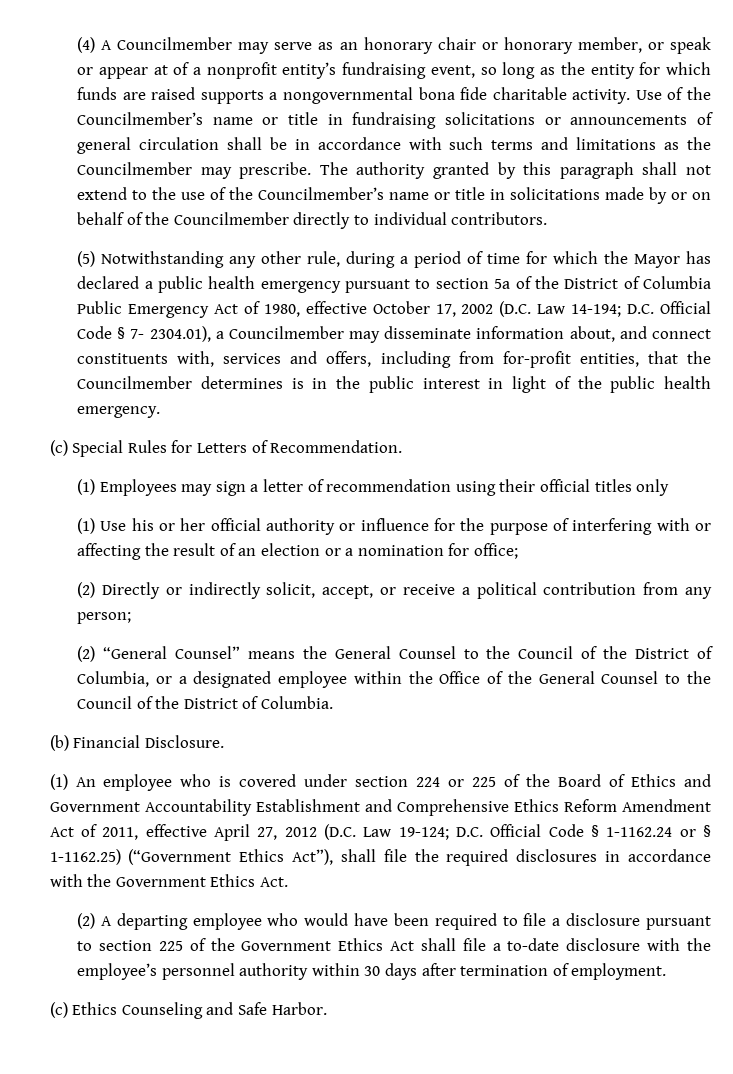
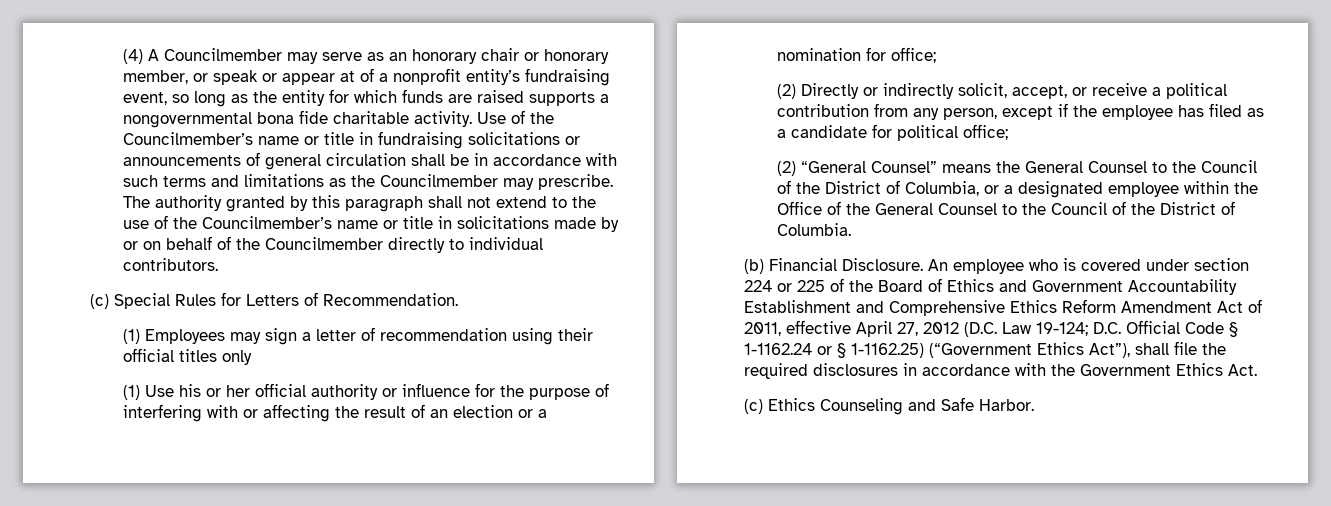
- (5) Notwithstanding any other rule, during a period of time for which the Mayor has declared a public health emergency pursuant to section 5a of the District of Columbia Public Emergency Act of 1980, effective October 17, 2002 (D.C. Law 14-194; D.C. Official Code § 7- 2304.01), a Councilmember may disseminate information about, and connect constituents with, services and offers, including from for-profit entities, that the Councilmember determines is in the public interest in light of the public health emergency.
- (2) Directly or indirectly solicit, accept, or receive a political contribution from any person;
+ (2) Directly or indirectly solicit, accept, or receive a political contribution from any person, except if the employee has filed as a candidate for political office;
- (b) Financial Disclosure.
- (1) An employee who is covered under section 224 or 225 of the Board of Ethics and Government Accountability Establishment and Comprehensive Ethics Reform Amendment Act of 2011, effective April 27, 2012 (D.C. Law 19-124; D.C. Official Code § 1-1162.24 or § 1-1162.25) (“Government Ethics Act”), shall file the required disclosures in accordance with the Government Ethics Act.
+ (b) Financial Disclosure. An employee who is covered under section 224 or 225 of the Board of Ethics and Government Accountability Establishment and Comprehensive Ethics Reform Amendment Act of 2011, effective April 27, 2012 (D.C. Law 19-124; D.C. Official Code § 1-1162.24 or § 1-1162.25) (“Government Ethics Act”), shall file the required disclosures in accordance with the Government Ethics Act.
- (2) A departing employee who would have been required to file a disclosure pursuant to section 225 of the Government Ethics Act shall file a to-date disclosure with the employee’s personnel authority within 30 days after termination of employment.

